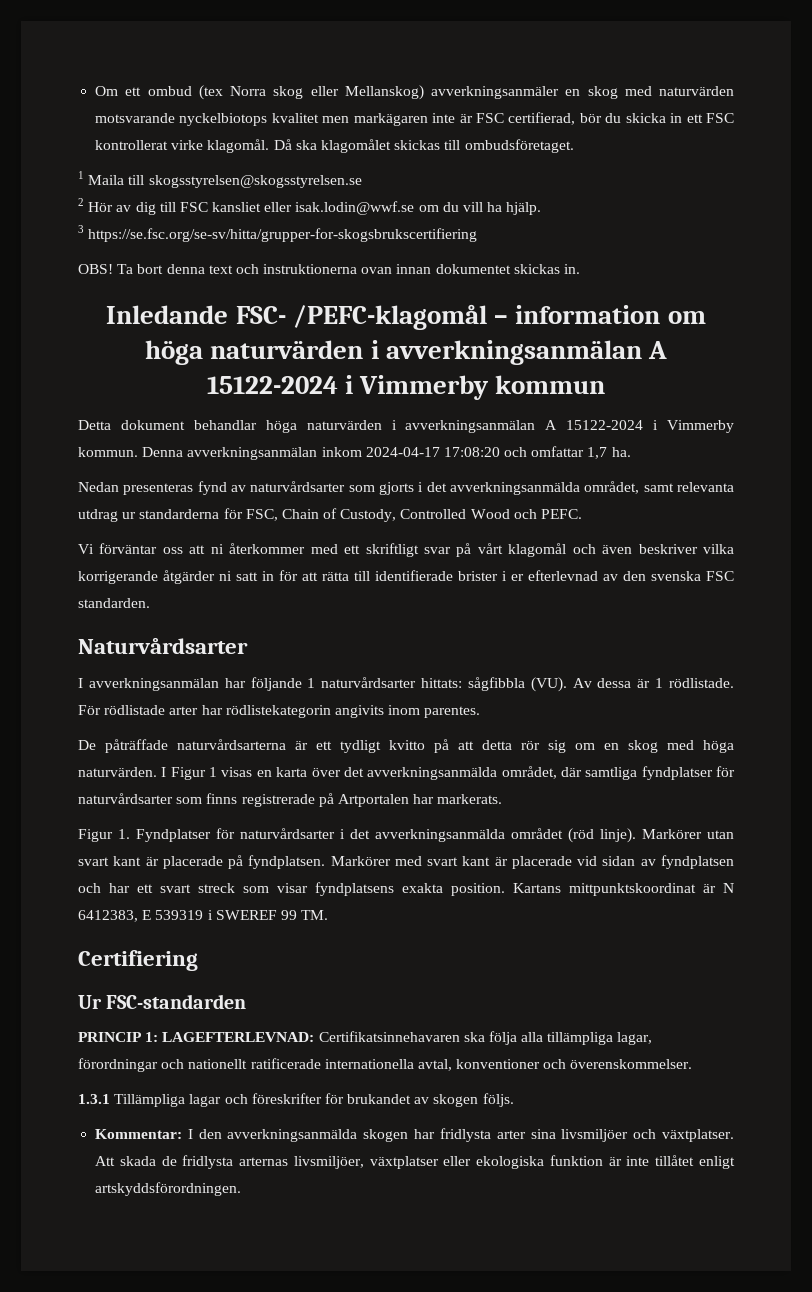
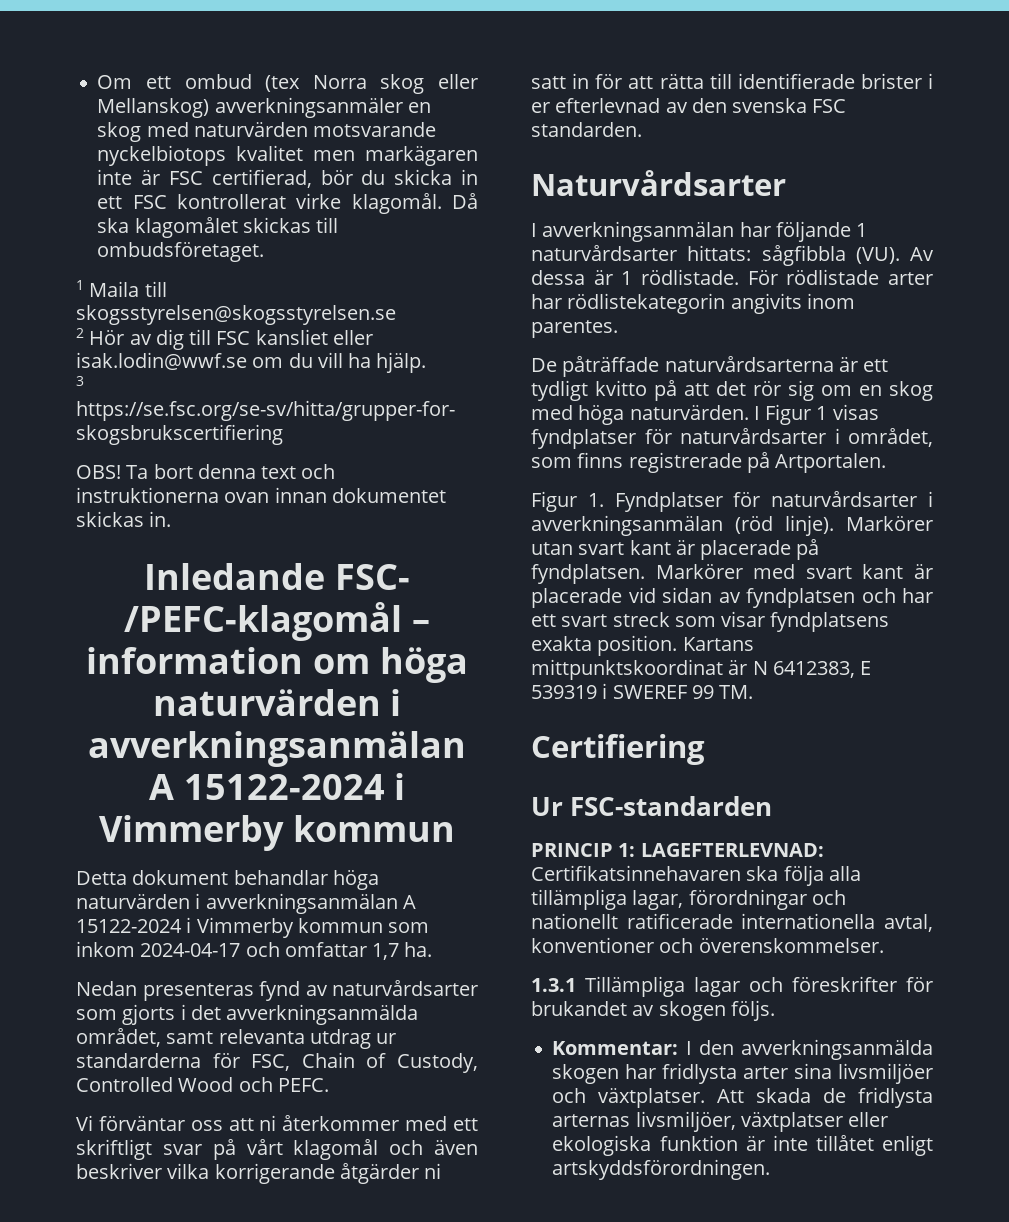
- Detta dokument behandlar höga naturvärden i avverkningsanmälan A 15122-2024 i Vimmerby kommun. Denna avverkningsanmälan inkom 2024-04-17 17:08:20 och omfattar 1,7 ha.
+ Detta dokument behandlar höga naturvärden i avverkningsanmälan A 15122-2024 i Vimmerby kommun som inkom 2024-04-17 och omfattar 1,7 ha.
- De påträffade naturvårdsarterna är ett tydligt kvitto på att detta rör sig om en skog med höga naturvärden.
+ De påträffade naturvårdsarterna är ett tydligt kvitto på att det rör sig om en skog med höga naturvärden.
- I Figur 1 visas en karta över det avverkningsanmälda området, där samtliga fyndplatser för naturvårdsarter som finns registrerade på Artportalen har markerats.
+ I Figur 1 visas fyndplatser för naturvårdsarter i området, som finns registrerade på Artportalen.
- Figur 1. Fyndplatser för naturvårdsarter i det avverkningsanmälda området (röd linje).
+ Figur 1. Fyndplatser för naturvårdsarter i avverkningsanmälan (röd linje).

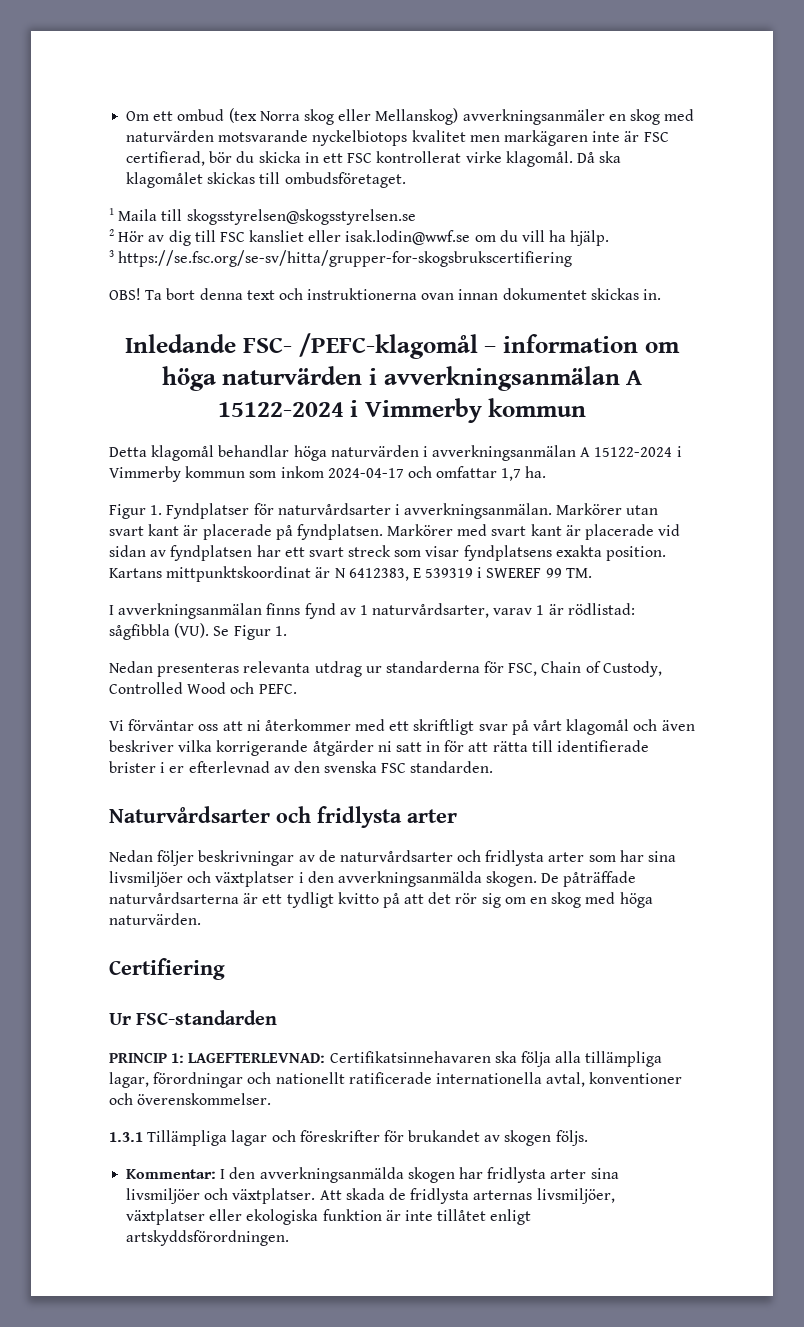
- Detta dokument behandlar höga naturvärden i avverkningsanmälan A 15122-2024 i Vimmerby kommun som inkom 2024-04-17 och omfattar 1,7 ha.
+ Detta klagomål behandlar höga naturvärden i avverkningsanmälan A 15122-2024 i Vimmerby kommun som inkom 2024-04-17 och omfattar 1,7 ha.
- Nedan presenteras fynd av naturvårdsarter som gjorts i det avverkningsanmälda området, samt relevanta utdrag ur standarderna för FSC, Chain of Custody, Controlled Wood och PEFC.
+ Figur 1. Fyndplatser för naturvårdsarter i avverkningsanmälan. Markörer utan svart kant är placerade på fyndplatsen. Markörer med svart kant är placerade vid sidan av fyndplatsen har ett svart streck som visar fyndplatsens exakta position. Kartans mittpunktskoordinat är N 6412383, E 539319 i SWEREF 99 TM.
+ I avverkningsanmälan finns fynd av 1 naturvårdsarter, varav 1 är rödlistad: sågfibbla (VU). Se Figur 1.
+ Nedan presenteras relevanta utdrag ur standarderna för FSC, Chain of Custody, Controlled Wood och PEFC.
- Naturvårdsarter
- I avverkningsanmälan har följande 1 naturvårdsarter hittats: sågfibbla (VU). Av dessa är 1 rödlistade. För rödlistade arter har rödlistekategorin angivits inom parentes.
- De påträffade naturvårdsarterna är ett tydligt kvitto på att det rör sig om en skog med höga naturvärden. I Figur 1 visas fyndplatser för naturvårdsarter i området, som finns registrerade på Artportalen.
- Figur 1. Fyndplatser för naturvårdsarter i avverkningsanmälan (röd linje). Markörer utan svart kant är placerade på fyndplatsen. Markörer med svart kant är placerade vid sidan av fyndplatsen och har ett svart streck som visar fyndplatsens exakta position. Kartans mittpunktskoordinat är N 6412383, E 539319 i SWEREF 99 TM.
+ Naturvårdsarter och fridlysta arter
+ Nedan följer beskrivningar av de naturvårdsarter och fridlysta arter som har sina livsmiljöer och växtplatser i den avverkningsanmälda skogen. De påträffade naturvårdsarterna är ett tydligt kvitto på att det rör sig om en skog med höga naturvärden.

